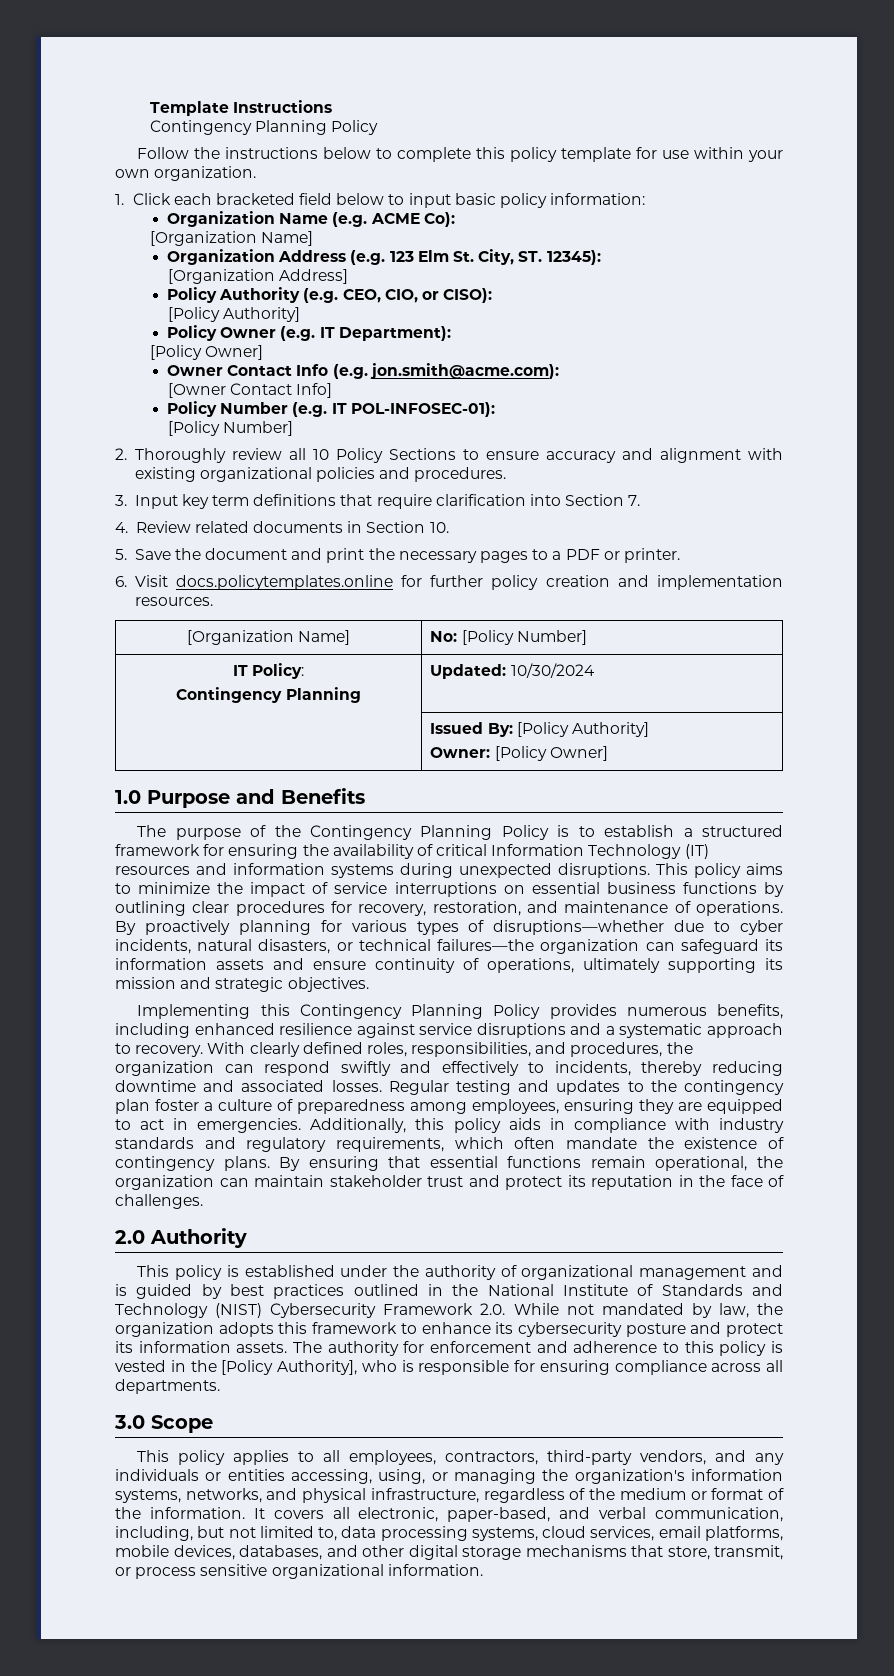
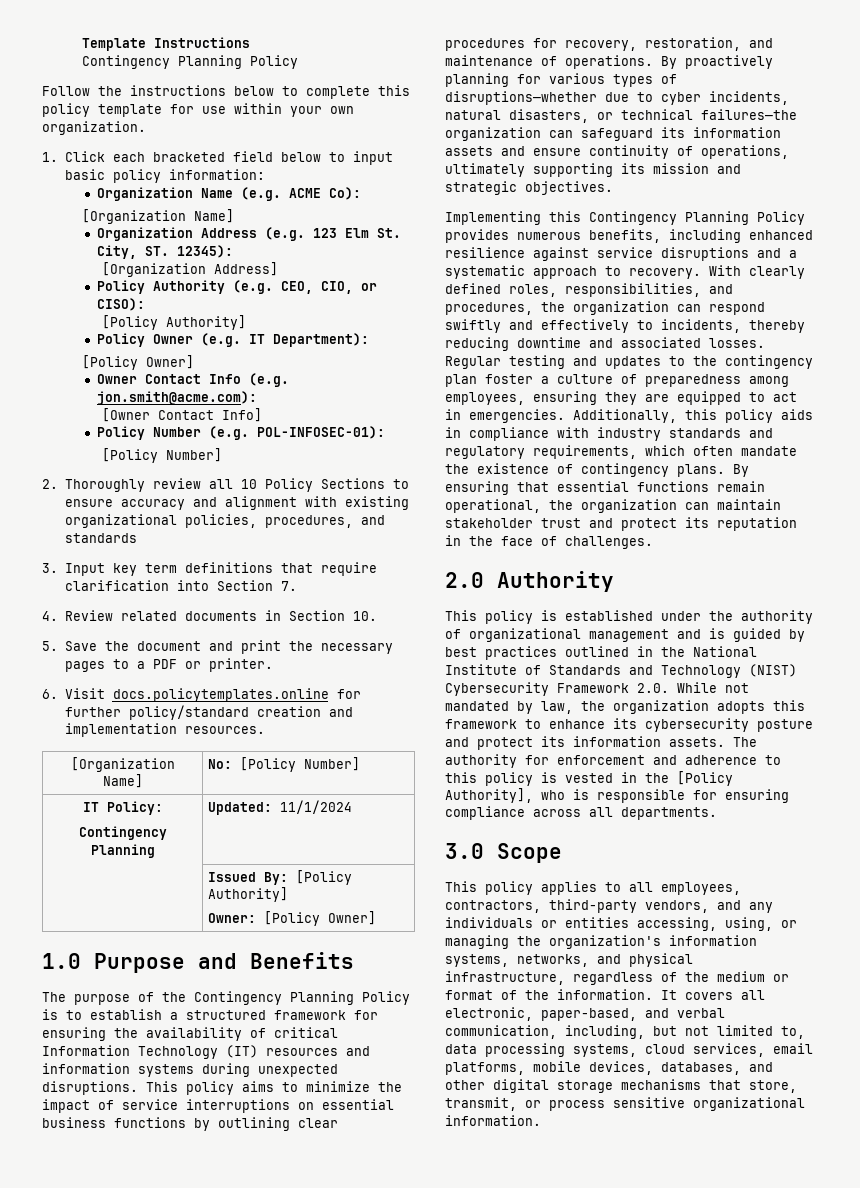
- Policy Number (e.g. IT POL-INFOSEC-01):
+ Policy Number (e.g. POL-INFOSEC-01):
- 2. Thoroughly review all 10 Policy Sections to ensure accuracy and alignment with existing organizational policies and procedures.
+ 2. Thoroughly review all 10 Policy Sections to ensure accuracy and alignment with existing organizational policies, procedures, and standards
- 6. Visit docs.policytemplates.online for further policy creation and implementation resources.
+ 6. Visit docs.policytemplates.online for further policy/standard creation and implementation resources.
  IT Policy:
- Contingency Planning | Updated: 10/30/2024
+ Contingency Planning | Updated: 11/1/2024

